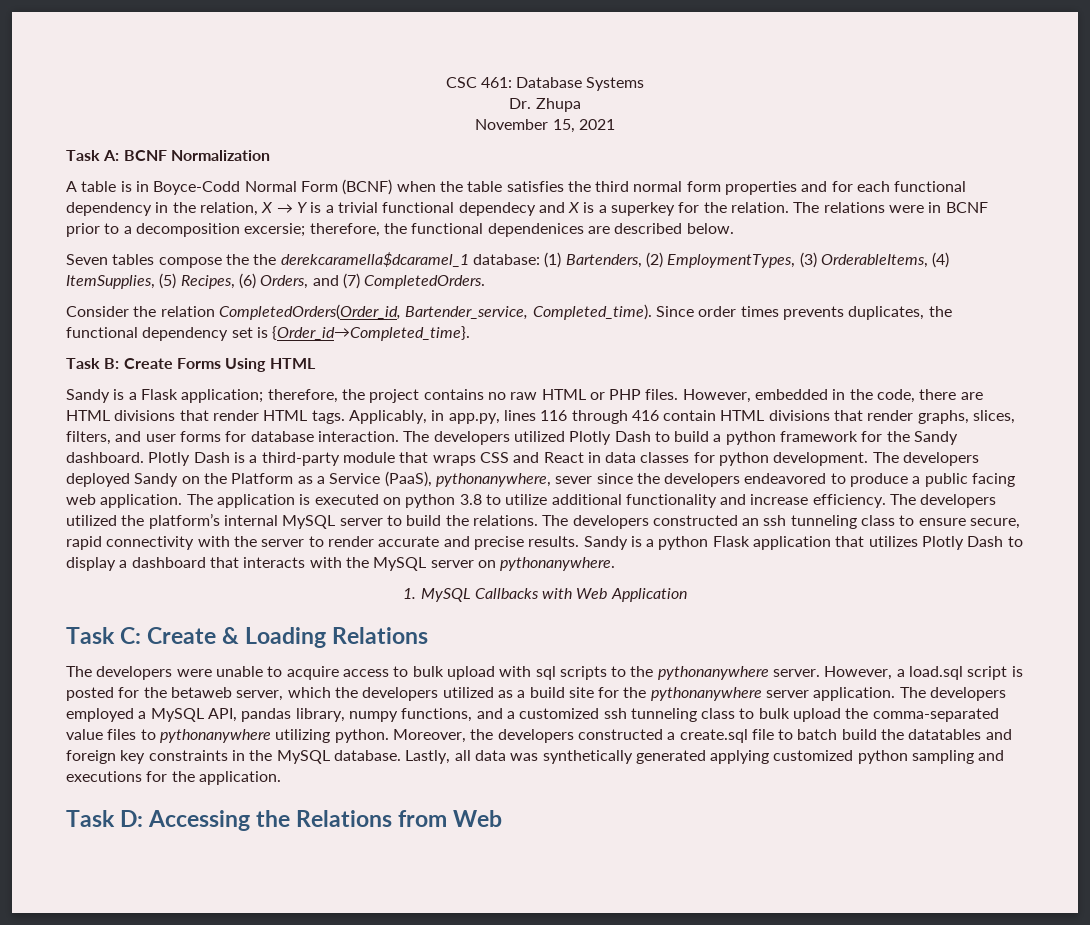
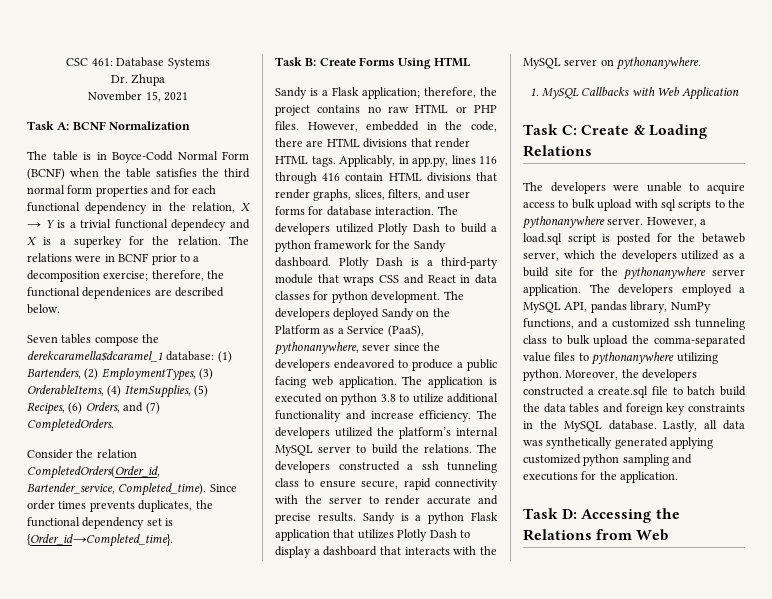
- A table is in Boyce-Codd Normal Form (BCNF) when the table satisfies the third normal form properties and for each functional dependency in the relation, X → Y is a trivial functional dependecy and X is a superkey for the relation.
+ The table is in Boyce-Codd Normal Form (BCNF) when the table satisfies the third normal form properties and for each functional dependency in the relation, X → Y is a trivial functional dependecy and X is a superkey for the relation.
- The relations were in BCNF prior to a decomposition excersie; therefore, the functional dependenices are described below.
+ The relations were in BCNF prior to a decomposition exercise; therefore, the functional dependenices are described below.
- Seven tables compose the the derekcaramella$dcaramel_1 database: (1) Bartenders, (2) EmploymentTypes, (3) OrderableItems, (4) ItemSupplies, (5) Recipes, (6) Orders, and (7) CompletedOrders.
+ Seven tables compose the derekcaramella$dcaramel_1 database: (1) Bartenders, (2) EmploymentTypes, (3) OrderableItems, (4) ItemSupplies, (5) Recipes, (6) Orders, and (7) CompletedOrders.
- The developers constructed an ssh tunneling class to ensure secure, rapid connectivity with the server to render accurate and precise results.
+ The developers constructed a ssh tunneling class to ensure secure, rapid connectivity with the server to render accurate and precise results.
- The developers employed a MySQL API, pandas library, numpy functions, and a customized ssh tunneling class to bulk upload the comma-separated value files to pythonanywhere utilizing python.
+ The developers employed a MySQL API, pandas library, NumPy functions, and a customized ssh tunneling class to bulk upload the comma-separated value files to pythonanywhere utilizing python.
- Moreover, the developers constructed a create.sql file to batch build the datatables and foreign key constraints in the MySQL database.
+ Moreover, the developers constructed a create.sql file to batch build the data tables and foreign key constraints in the MySQL database.

